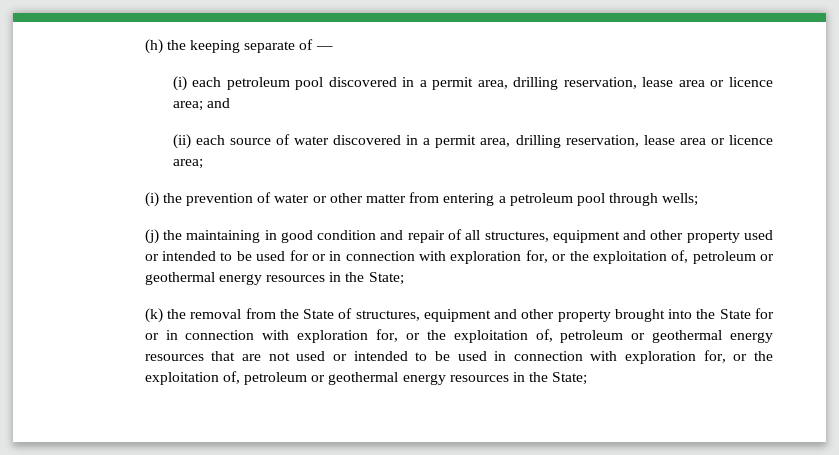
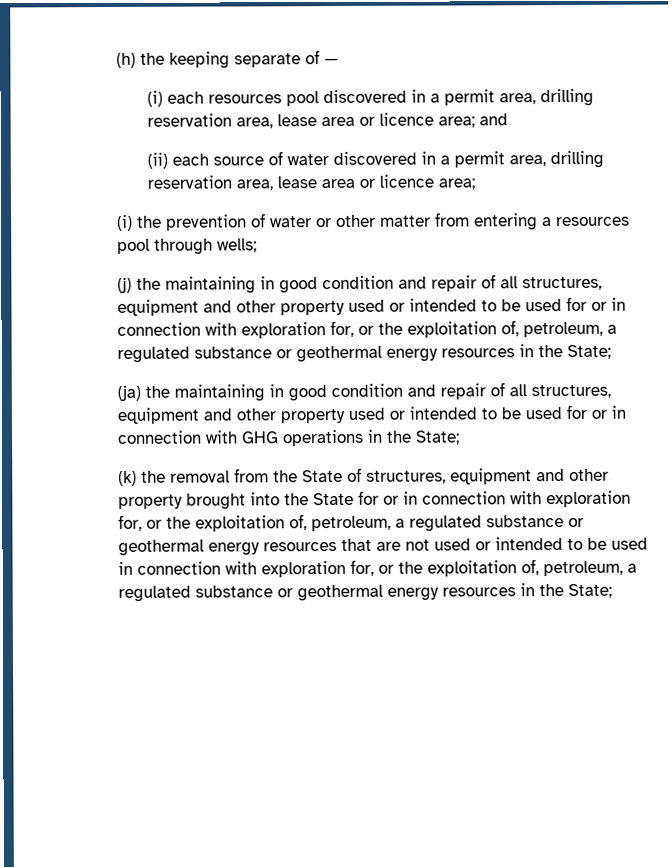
- (i) each petroleum pool discovered in a permit area, drilling reservation, lease area or licence area; and
+ (i) each resources pool discovered in a permit area, drilling reservation area, lease area or licence area; and
- (ii) each source of water discovered in a permit area, drilling reservation, lease area or licence area;
+ (ii) each source of water discovered in a permit area, drilling reservation area, lease area or licence area;
- (i) the prevention of water or other matter from entering a petroleum pool through wells;
+ (i) the prevention of water or other matter from entering a resources pool through wells;
- (j) the maintaining in good condition and repair of all structures, equipment and other property used or intended to be used for or in connection with exploration for, or the exploitation of, petroleum or geothermal energy resources in the State;
+ (j) the maintaining in good condition and repair of all structures, equipment and other property used or intended to be used for or in connection with exploration for, or the exploitation of, petroleum, a regulated substance or geothermal energy resources in the State;
+ (ja) the maintaining in good condition and repair of all structures, equipment and other property used or intended to be used for or in connection with GHG operations in the State;
- (k) the removal from the State of structures, equipment and other property brought into the State for or in connection with exploration for, or the exploitation of, petroleum or geothermal energy resources that are not used or intended to be used in connection with exploration for, or the exploitation of, petroleum or geothermal energy resources in the State;
+ (k) the removal from the State of structures, equipment and other property brought into the State for or in connection with exploration for, or the exploitation of, petroleum, a regulated substance or geothermal energy resources that are not used or intended to be used in connection with exploration for, or the exploitation of, petroleum, a regulated substance or geothermal energy resources in the State;

